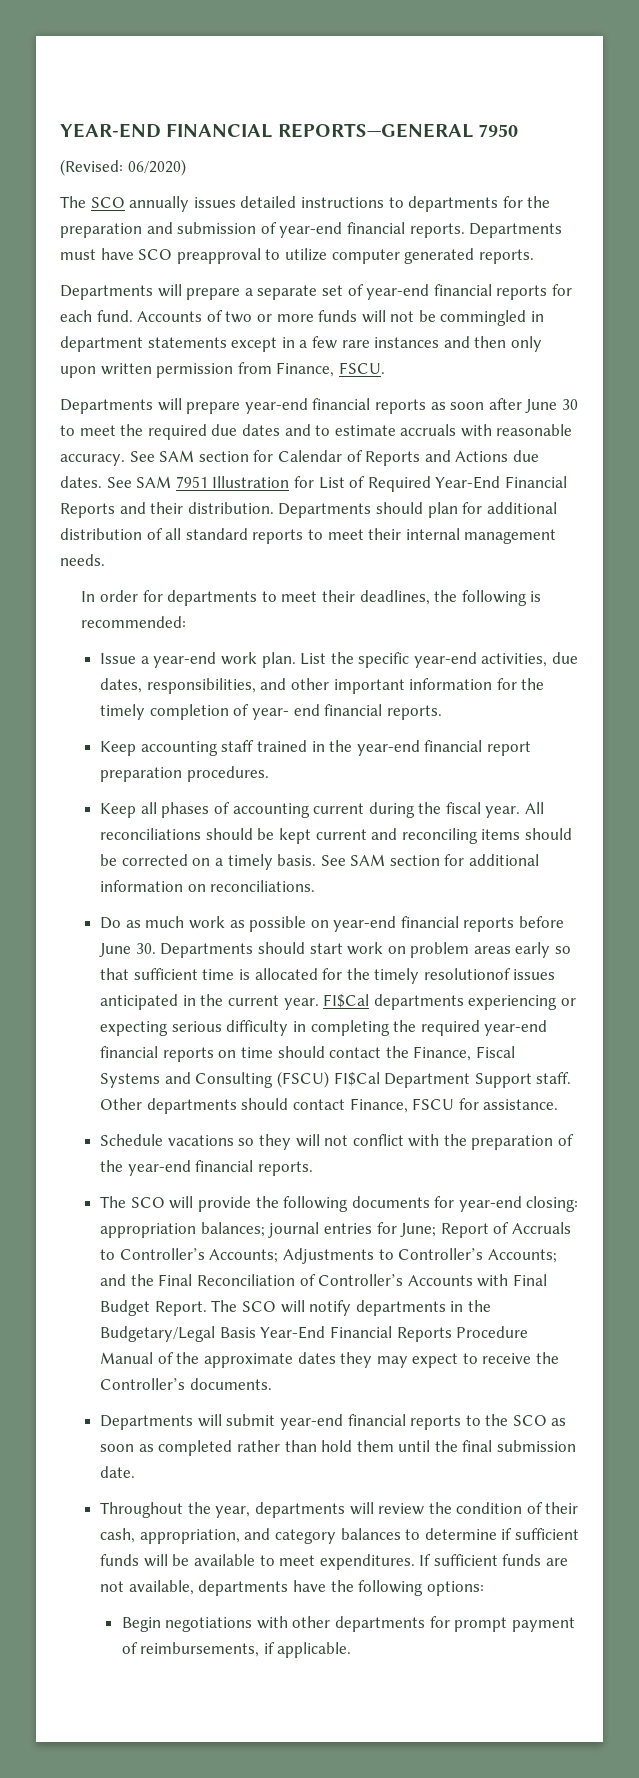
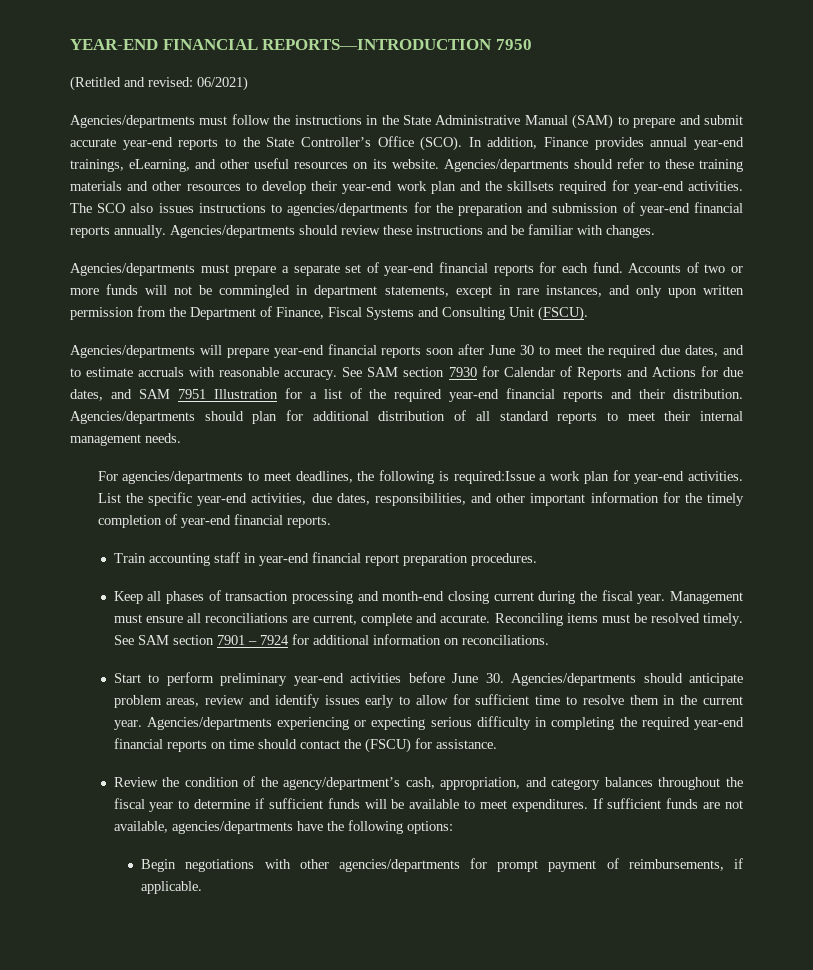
- YEAR-END FINANCIAL REPORTS—GENERAL 7950
+ YEAR-END FINANCIAL REPORTS—INTRODUCTION 7950
- (Revised: 06/2020)
- The SCO annually issues detailed instructions to departments for the preparation and submission of year-end financial reports. Departments must have SCO preapproval to utilize computer generated reports.
- Departments will prepare a separate set of year-end financial reports for each fund.
+ (Retitled and revised: 06/2021)
+ Agencies/departments must follow the instructions in the State Administrative Manual (SAM) to prepare and submit accurate year-end reports to the State Controller’s Office (SCO). In addition, Finance provides annual year-end trainings, eLearning, and other useful resources on its website. Agencies/departments should refer to these training materials and other resources to develop their year-end work plan and the skillsets required for year-end activities. The SCO also issues instructions to agencies/departments for the preparation and submission of year-end financial reports annually. Agencies/departments should review these instructions and be familiar with changes.
+ Agencies/departments must prepare a separate set of year-end financial reports for each fund.
- Accounts of two or more funds will not be commingled in department statements except in a few rare instances and then only upon written permission from Finance, FSCU.
- Departments will prepare year-end financial reports as soon after June 30 to meet the required due dates and to estimate accruals with reasonable accuracy.
+ Accounts of two or more funds will not be commingled in department statements, except in rare instances, and only upon written permission from the Department of Finance, Fiscal Systems and Consulting Unit (FSCU).
+ Agencies/departments will prepare year-end financial reports soon after June 30 to meet the required due dates, and to estimate accruals with reasonable accuracy.
- See SAM section for Calendar of Reports and Actions due dates. See SAM 7951 Illustration for List of Required Year-End Financial Reports and their distribution.
+ See SAM section 7930 for Calendar of Reports and Actions for due dates, and SAM 7951 Illustration for a list of the required year-end financial reports and their distribution.
- Departments should plan for additional distribution of all standard reports to meet their internal management needs.
+ Agencies/departments should plan for additional distribution of all standard reports to meet their internal management needs.
- In order for departments to meet their deadlines, the following is recommended:
- Issue a year-end work plan.
+ For agencies/departments to meet deadlines, the following is required:Issue a work plan for year-end activities.
- List the specific year-end activities, due dates, responsibilities, and other important information for the timely completion of year- end financial reports.
- Keep accounting staff trained in the year-end financial report preparation procedures.
+ List the specific year-end activities, due dates, responsibilities, and other important information for the timely completion of year-end financial reports.
+ Train accounting staff in year-end financial report preparation procedures.
- Keep all phases of accounting current during the fiscal year.
+ Keep all phases of transaction processing and month-end closing current during the fiscal year.
- All reconciliations should be kept current and reconciling items should be corrected on a timely basis. See SAM section for additional information on reconciliations.
+ Management must ensure all reconciliations are current, complete and accurate. Reconciling items must be resolved timely. See SAM section 7901 – 7924 for additional information on reconciliations.
- Do as much work as possible on year-end financial reports before June 30. Departments should start work on problem areas early so that sufficient time is allocated for the timely resolutionof issues anticipated in the current year.
+ Start to perform preliminary year-end activities before June 30. Agencies/departments should anticipate problem areas, review and identify issues early to allow for sufficient time to resolve them in the current year.
- FI$Cal departments experiencing or expecting serious difficulty in completing the required year-end financial reports on time should contact the Finance, Fiscal Systems and Consulting (FSCU) FI$Cal Department Support staff. Other departments should contact Finance, FSCU for assistance.
- Schedule vacations so they will not conflict with the preparation of the year-end financial reports.
- The SCO will provide the following documents for year-end closing: appropriation balances; journal entries for June; Report of Accruals to Controller’s Accounts; Adjustments to Controller’s Accounts; and the Final Reconciliation of Controller’s Accounts with Final Budget Report. The SCO will notify departments in the Budgetary/Legal Basis Year-End Financial Reports Procedure Manual of the approximate dates they may expect to receive the Controller’s documents.
- Departments will submit year-end financial reports to the SCO as soon as completed rather than hold them until the final submission date.
- Throughout the year, departments will review the condition of their cash, appropriation, and category balances to determine if sufficient funds will be available to meet expenditures.
+ Agencies/departments experiencing or expecting serious difficulty in completing the required year-end financial reports on time should contact the (FSCU) for assistance.
+ Review the condition of the agency/department’s cash, appropriation, and category balances throughout the fiscal year to determine if sufficient funds will be available to meet expenditures.
- If sufficient funds are not available, departments have the following options:
+ If sufficient funds are not available, agencies/departments have the following options:
- Begin negotiations with other departments for prompt payment of reimbursements, if applicable.
+ Begin negotiations with other agencies/departments for prompt payment of reimbursements, if applicable.

